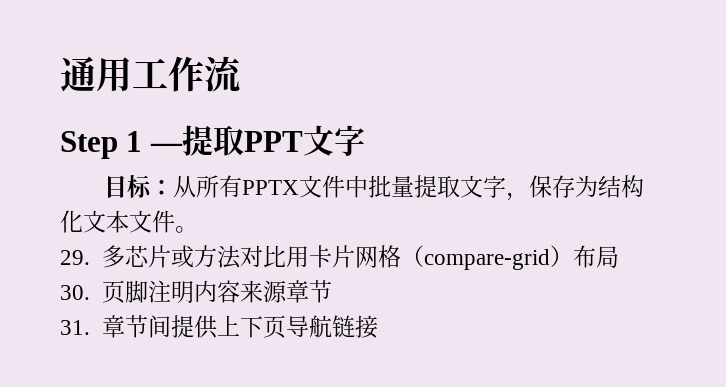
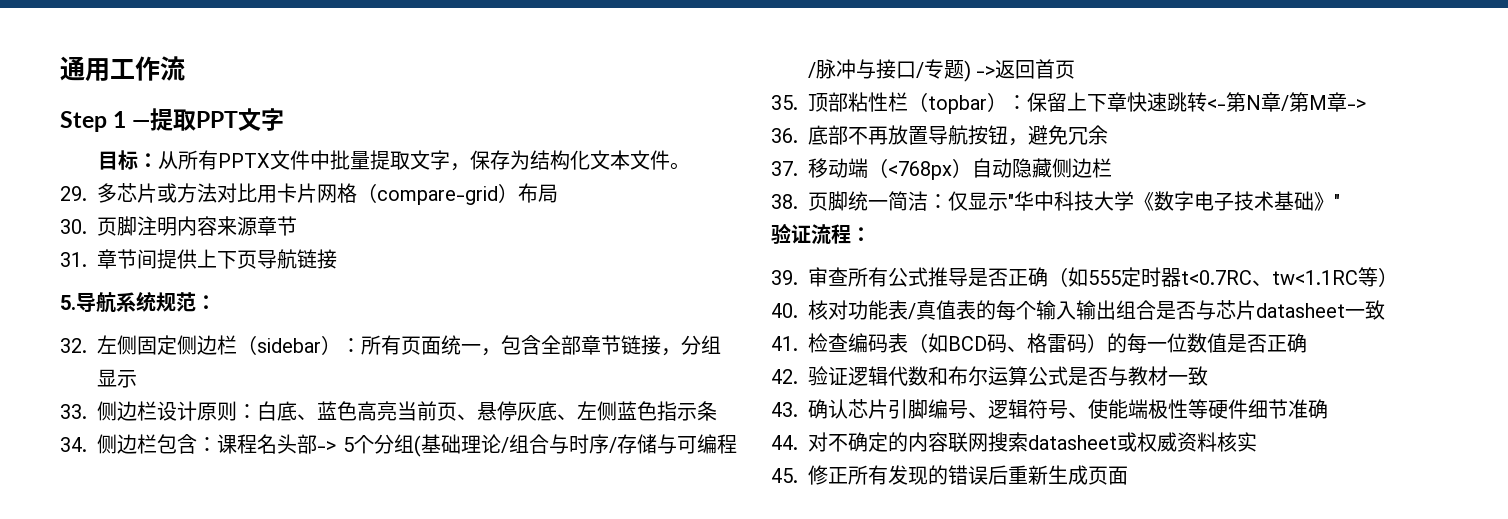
+ 5.导航系统规范：
+ 32.左侧固定侧边栏（sidebar）：所有页面统一，包含全部章节链接，分组显示
+ 33.侧边栏设计原则：白底、蓝色高亮当前页、悬停灰底、左侧蓝色指示条
+ 34.侧边栏包含：课程名头部-> 5个分组(基础理论/组合与时序/存储与可编程/脉冲与接口/专题) ->返回首页
+ 35.顶部粘性栏（topbar）：保留上下章快速跳转<-第N章/第M章->
+ 36.底部不再放置导航按钮，避免冗余
+ 37.移动端（<768px）自动隐藏侧边栏
+ 38.页脚统一简洁：仅显示"华中科技大学《数字电子技术基础》"
+ 验证流程：
+ 39.审查所有公式推导是否正确（如555定时器t<0.7RC、tw<1.1RC等）
+ 40.核对功能表/真值表的每个输入输出组合是否与芯片datasheet一致
+ 41.检查编码表（如BCD码、格雷码）的每一位数值是否正确
+ 42.验证逻辑代数和布尔运算公式是否与教材一致
+ 43.确认芯片引脚编号、逻辑符号、使能端极性等硬件细节准确
+ 44.对不确定的内容联网搜索datasheet或权威资料核实
+ 45.修正所有发现的错误后重新生成页面

